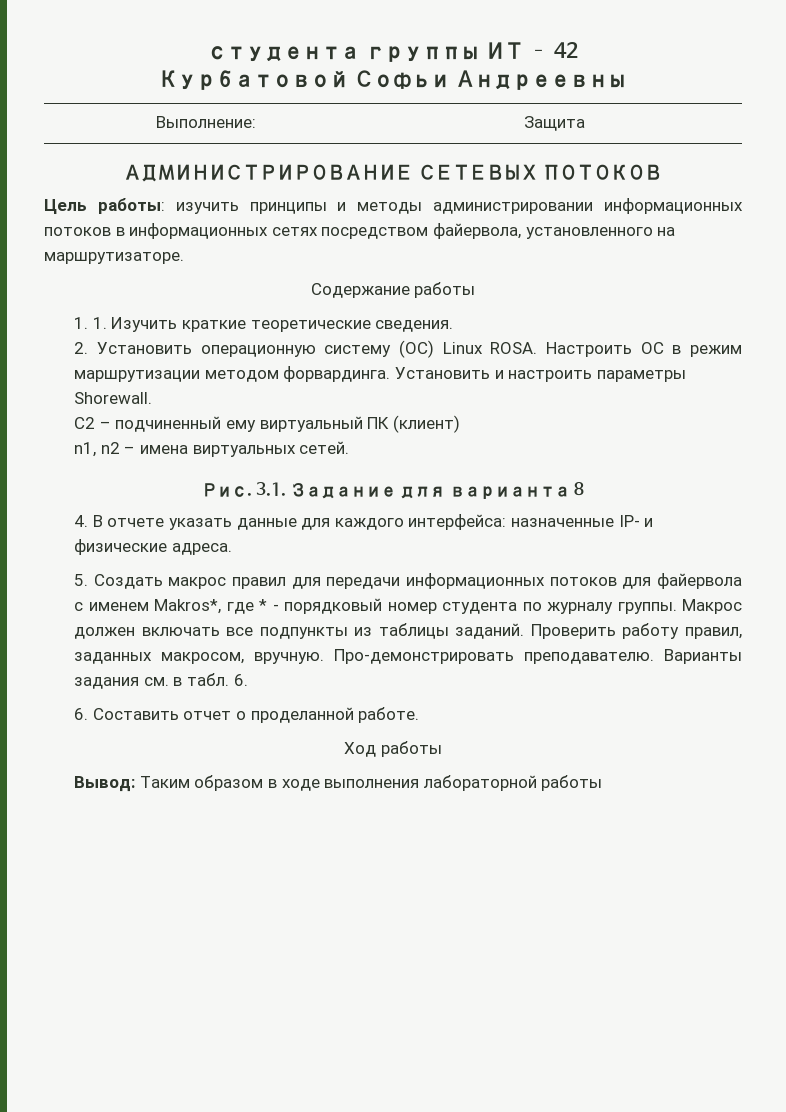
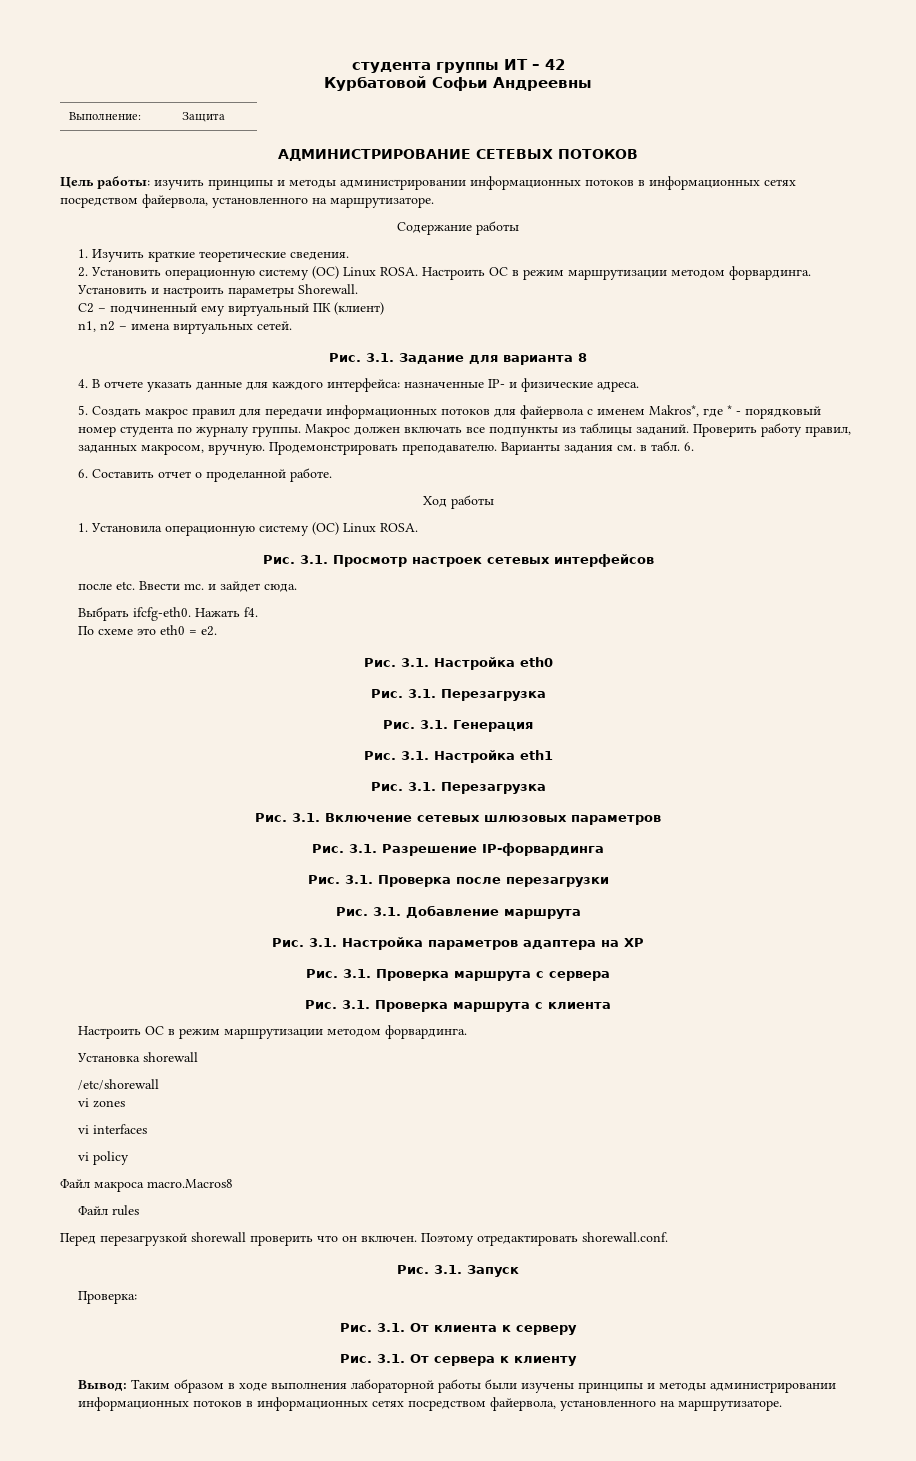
- 1. 1. Изучить краткие теоретические сведения.
+ 1. Изучить краткие теоретические сведения.
- Про-демонстрировать преподавателю.
+ Продемонстрировать преподавателю.
+ 1. Установила операционную систему (ОС) Linux ROSA.
+ Рис. 3.1. Просмотр настроек сетевых интерфейсов
+ после etc. Ввести mc. и зайдет сюда.
+ Выбрать ifcfg-eth0. Нажать f4.
+ По схеме это eth0 = e2.
+ Рис. 3.1. Настройка eth0
+ Рис. 3.1. Перезагрузка
+ Рис. 3.1. Генерация
+ Рис. 3.1. Настройка eth1
+ Рис. 3.1. Перезагрузка
+ Рис. 3.1. Включение сетевых шлюзовых параметров
+ Рис. 3.1. Разрешение IP-форвардинга
+ Рис. 3.1. Проверка после перезагрузки
+ Рис. 3.1. Добавление маршрута
+ Рис. 3.1. Настройка параметров адаптера на XP
+ Рис. 3.1. Проверка маршрута с сервера
+ Рис. 3.1. Проверка маршрута с клиента
+ Настроить ОС в режим маршрутизации методом форвардинга.
+ Установка shorewall
+ /etc/shorewall
+ vi zones
+ vi interfaces
+ vi policy
+ Файл макроса macro.Macros8
+ Файл rules
+ Перед перезагрузкой shorewall проверить что он включен. Поэтому отредактировать shorewall.conf.
+ Рис. 3.1. Запуск
+ Проверка:
+ Рис. 3.1. От клиента к серверу
+ Рис. 3.1. От сервера к клиенту
- Вывод: Таким образом в ходе выполнения лабораторной работы
+ Вывод: Таким образом в ходе выполнения лабораторной работы были изучены принципы и методы администрировании информационных потоков в информационных сетях посредством файервола, установленного на маршрутизаторе.

